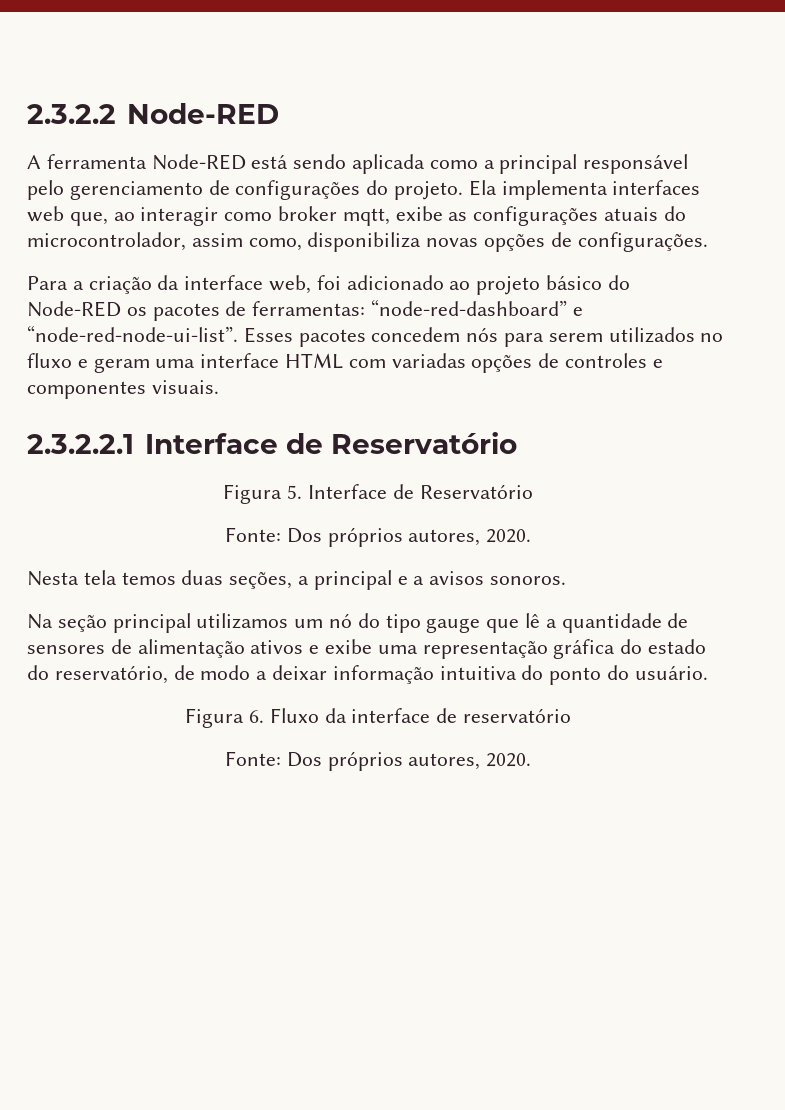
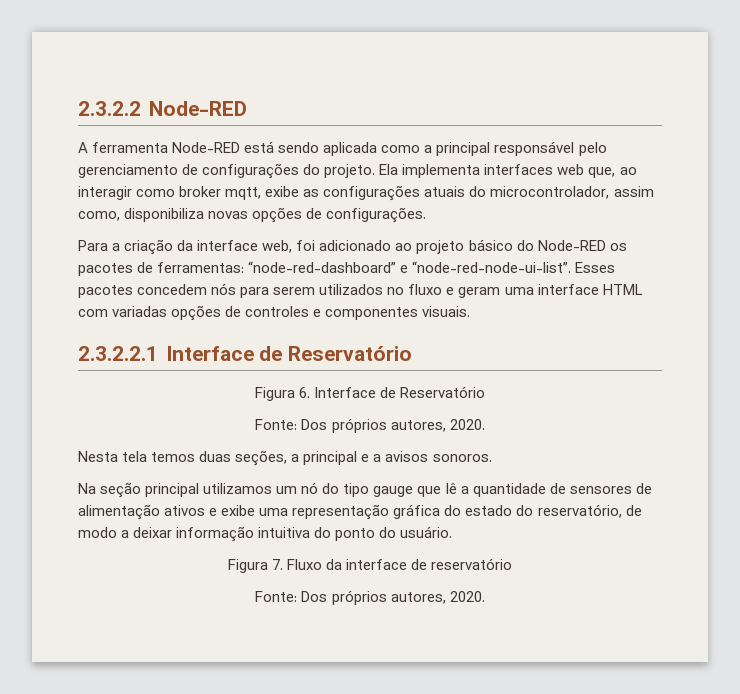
- Figura 5. Interface de Reservatório
+ Figura 6. Interface de Reservatório
- Figura 6. Fluxo da interface de reservatório
+ Figura 7. Fluxo da interface de reservatório

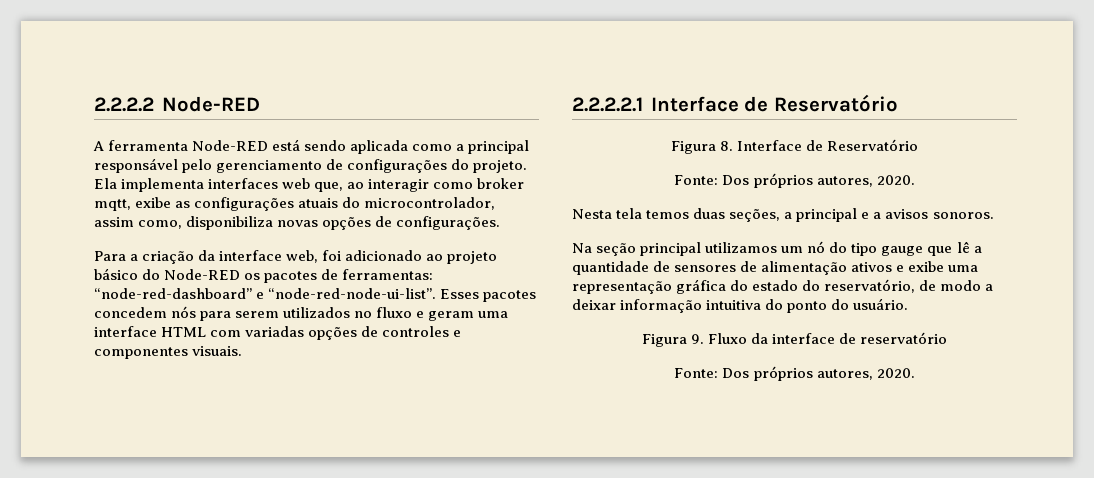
- 2.3.2.2 Node-RED
+ 2.2.2.2 Node-RED
- 2.3.2.2.1 Interface de Reservatório
+ 2.2.2.2.1 Interface de Reservatório
- Figura 6. Interface de Reservatório
+ Figura 8. Interface de Reservatório
- Figura 7. Fluxo da interface de reservatório
+ Figura 9. Fluxo da interface de reservatório

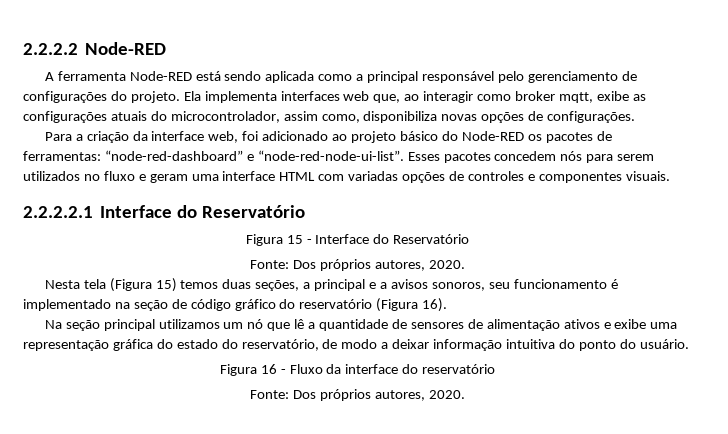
- 2.2.2.2.1 Interface de Reservatório
+ 2.2.2.2.1 Interface do Reservatório
- Figura 8. Interface de Reservatório
+ Figura 15 - Interface do Reservatório
- Nesta tela temos duas seções, a principal e a avisos sonoros.
+ Nesta tela (Figura 15) temos duas seções, a principal e a avisos sonoros, seu funcionamento é implementado na seção de código gráfico do reservatório (Figura 16).
- Na seção principal utilizamos um nó do tipo gauge que lê a quantidade de sensores de alimentação ativos e exibe uma representação gráfica do estado do reservatório, de modo a deixar informação intuitiva do ponto do usuário.
+ Na seção principal utilizamos um nó que lê a quantidade de sensores de alimentação ativos e exibe uma representação gráfica do estado do reservatório, de modo a deixar informação intuitiva do ponto do usuário.
- Figura 9. Fluxo da interface de reservatório
+ Figura 16 - Fluxo da interface do reservatório

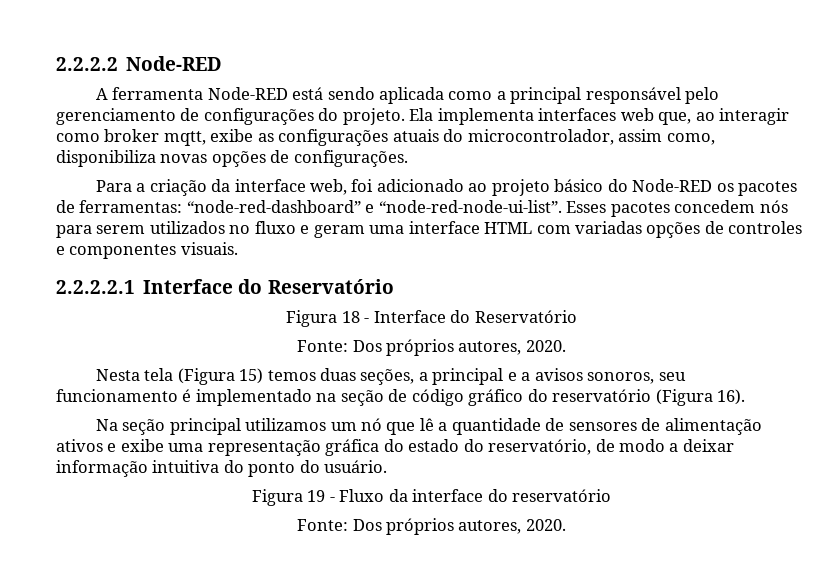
- Figura 15 - Interface do Reservatório
+ Figura 18 - Interface do Reservatório
- Figura 16 - Fluxo da interface do reservatório
+ Figura 19 - Fluxo da interface do reservatório

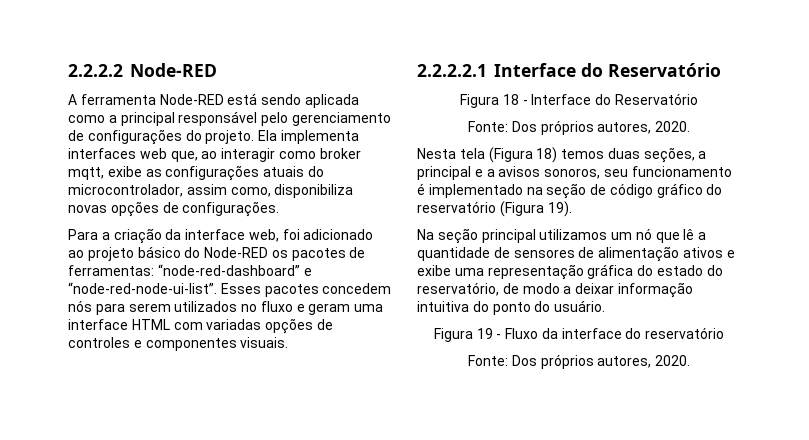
- Nesta tela (Figura 15) temos duas seções, a principal e a avisos sonoros, seu funcionamento é implementado na seção de código gráfico do reservatório (Figura 16).
+ Nesta tela (Figura 18) temos duas seções, a principal e a avisos sonoros, seu funcionamento é implementado na seção de código gráfico do reservatório (Figura 19).

